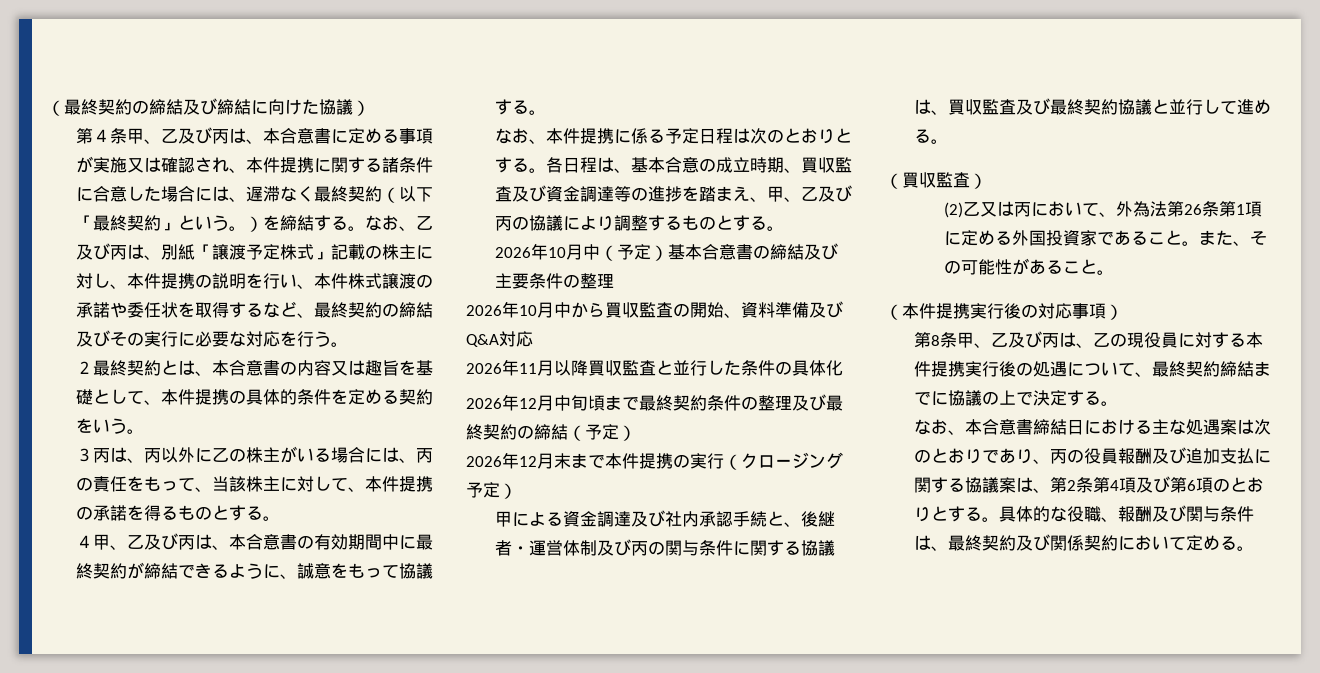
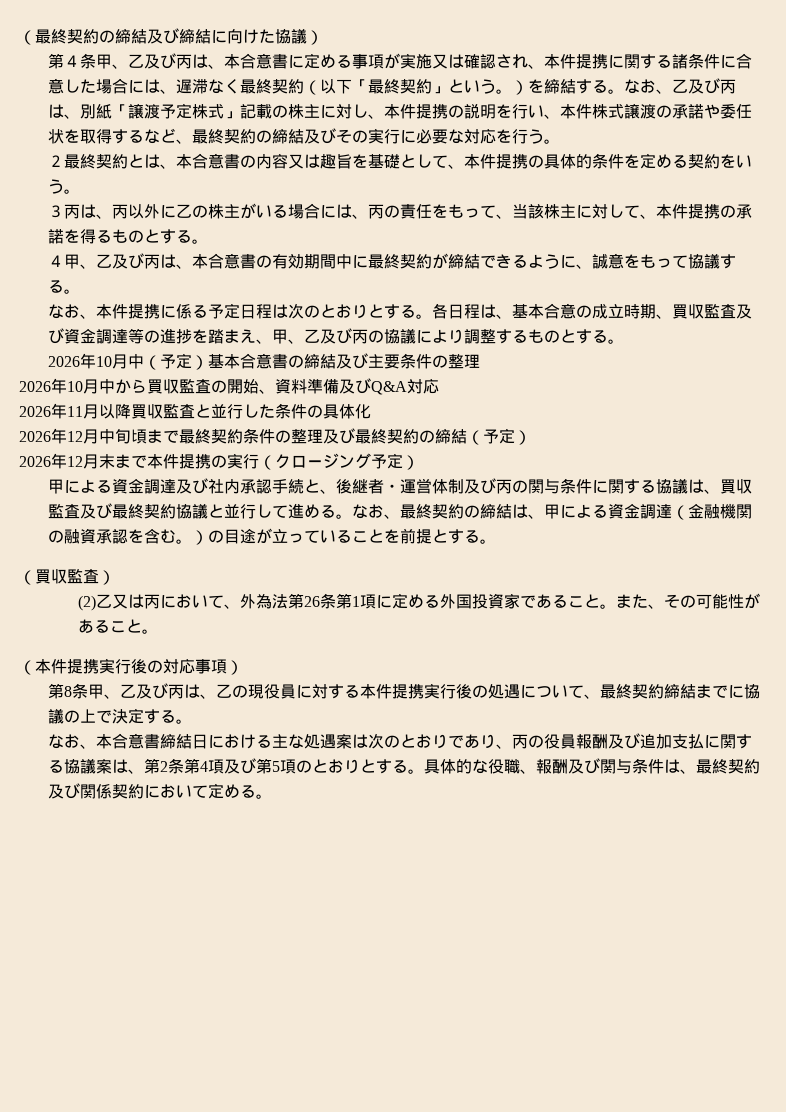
+ なお、最終契約の締結は、甲による資金調達（金融機関の融資承認を含む。）の目途が立っていることを前提とする。
- なお、本合意書締結日における主な処遇案は次のとおりであり、丙の役員報酬及び追加支払に関する協議案は、第2条第4項及び第6項のとおりとする。
+ なお、本合意書締結日における主な処遇案は次のとおりであり、丙の役員報酬及び追加支払に関する協議案は、第2条第4項及び第5項のとおりとする。

